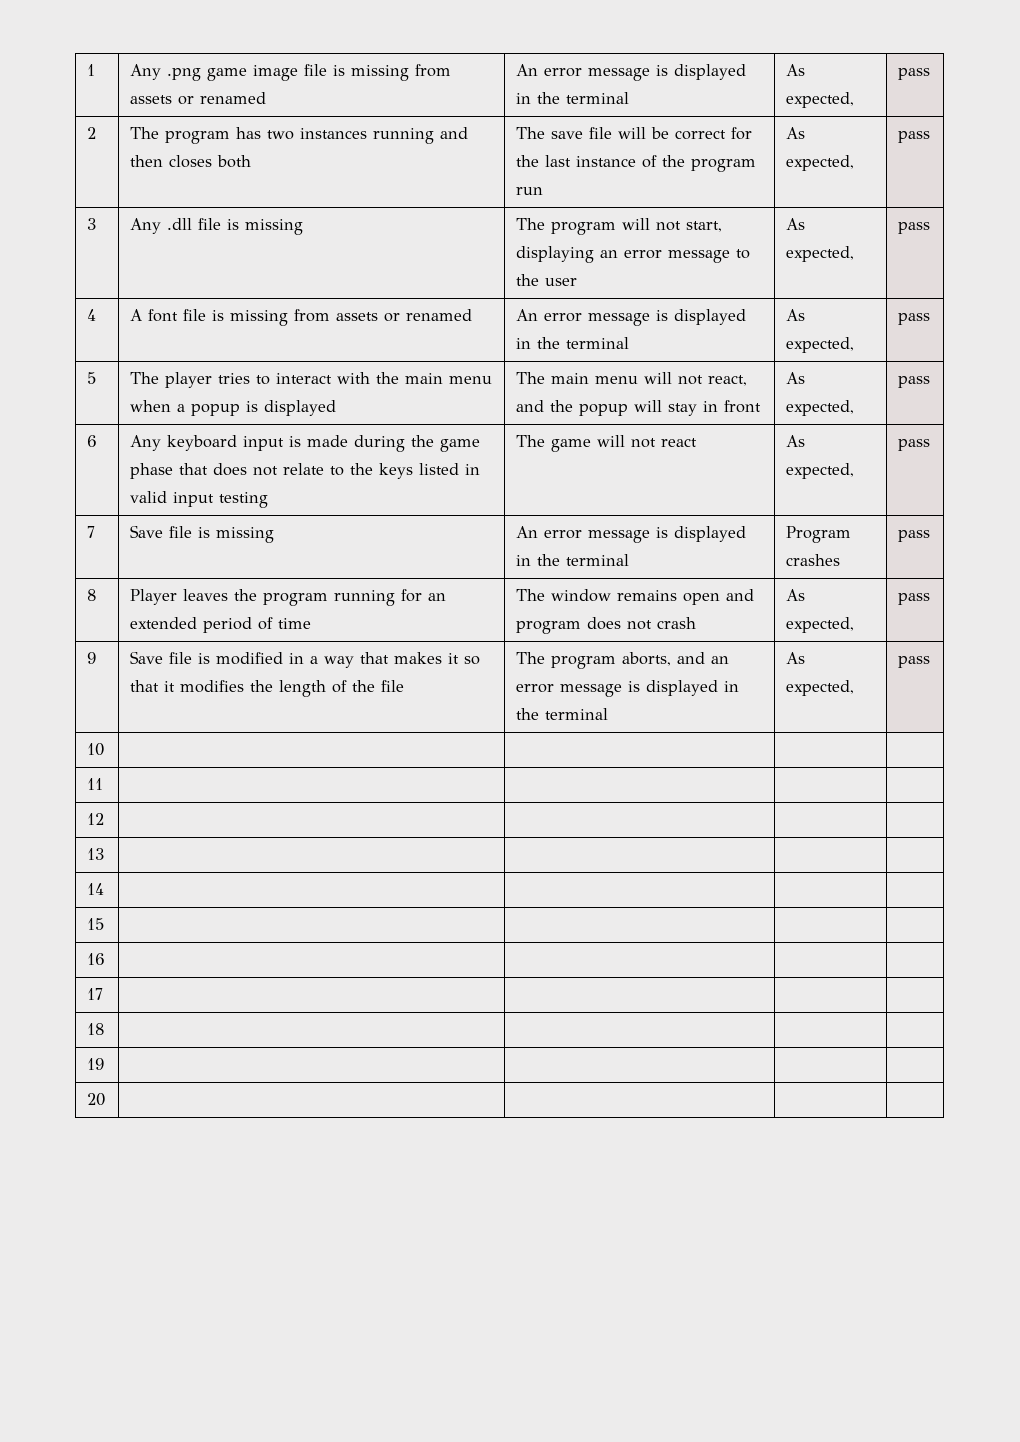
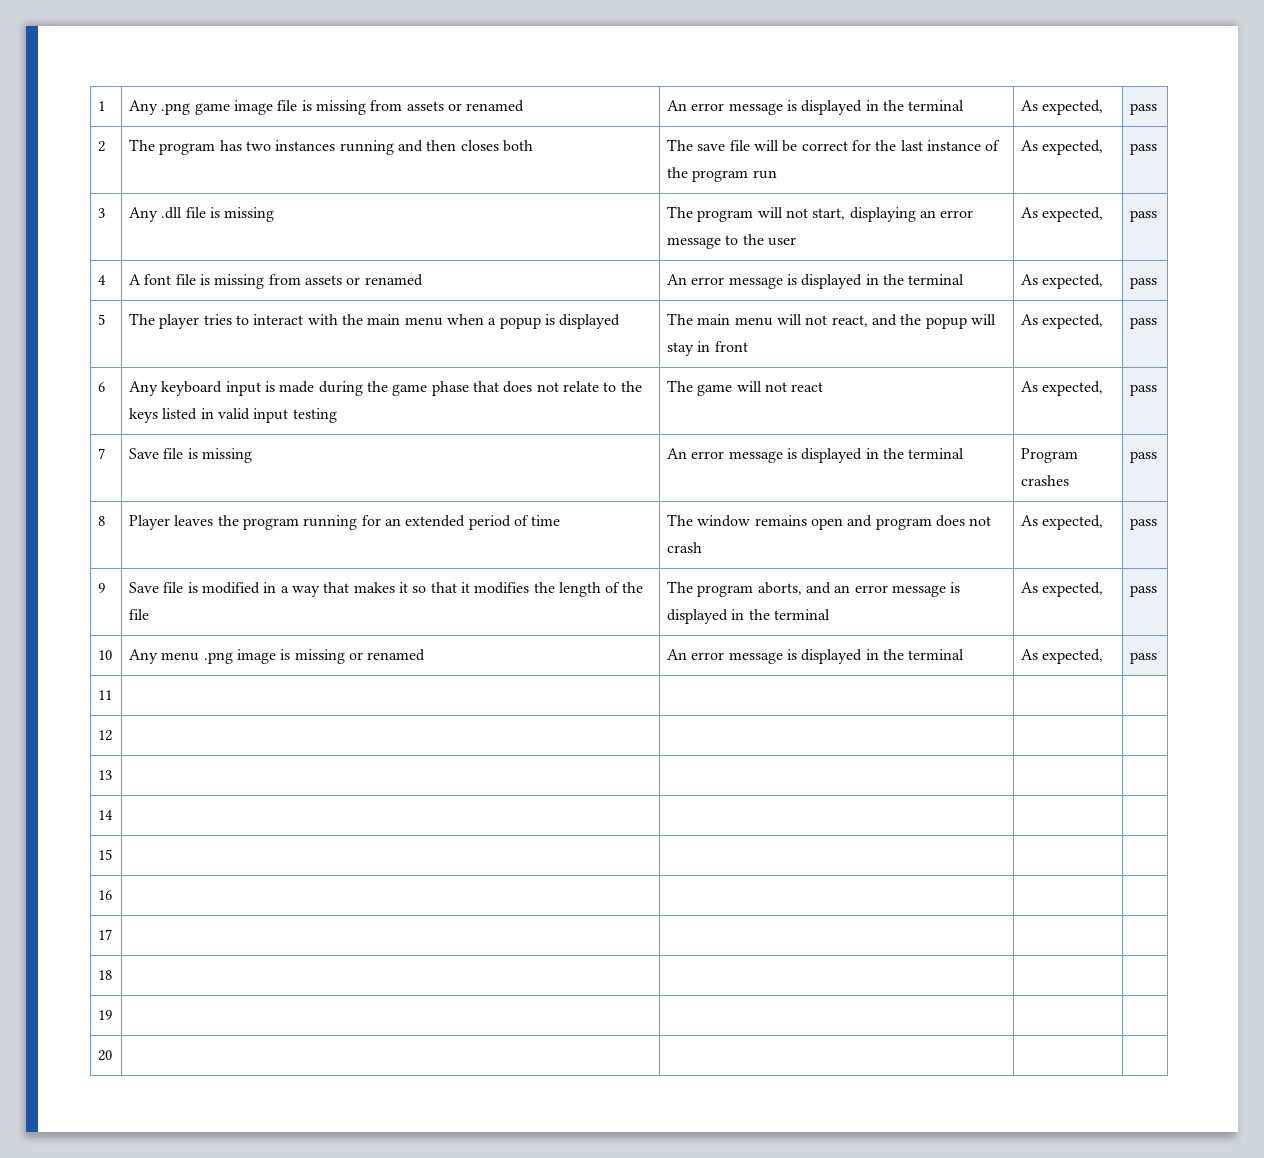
- 10 | | | |
+ 10 | Any menu .png image is missing or renamed | An error message is displayed in the terminal | As expected, | pass

